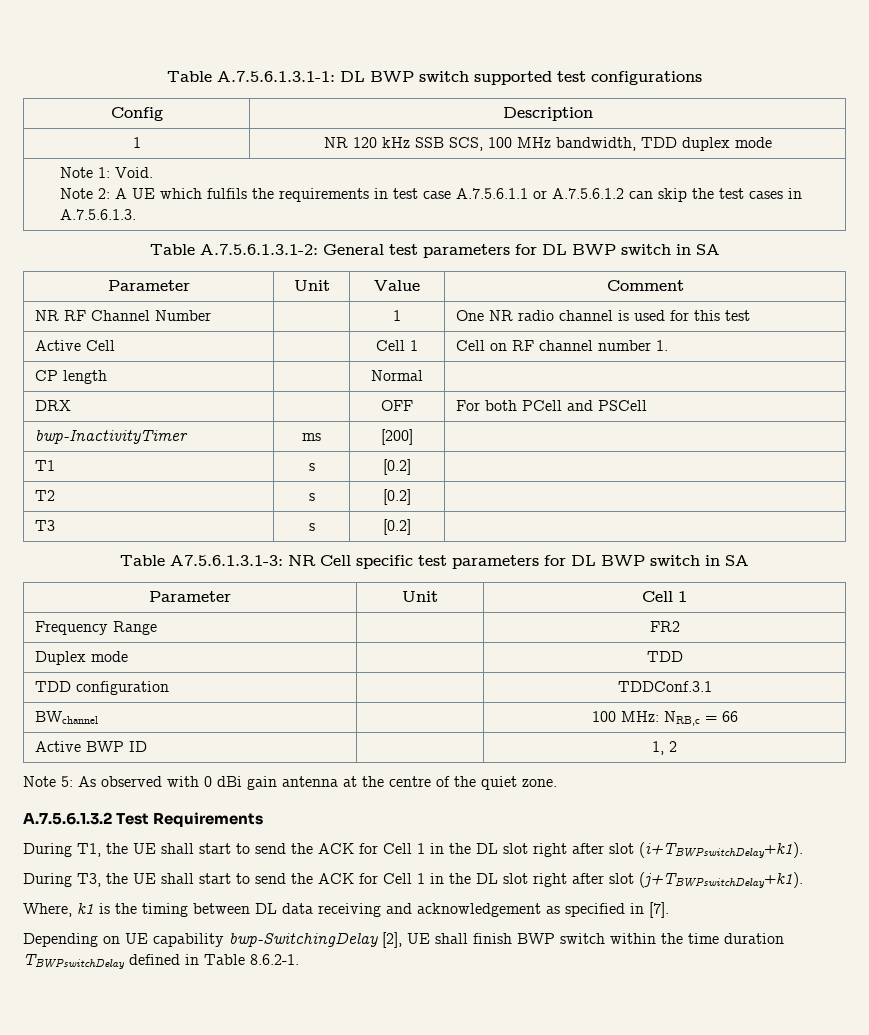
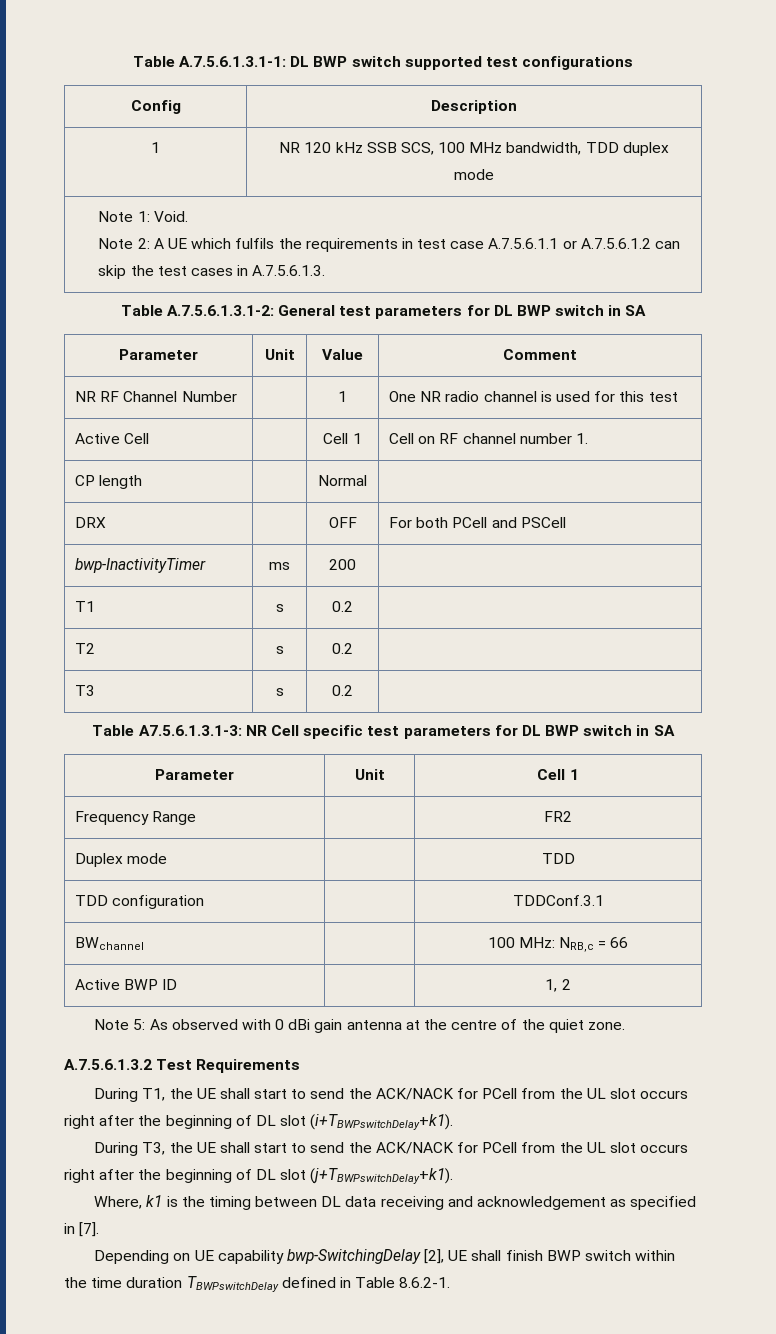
- bwp-InactivityTimer | ms | [200] |
+ bwp-InactivityTimer | ms | 200 |
- T1 | s | [0.2] |
+ T1 | s | 0.2 |
- T2 | s | [0.2] |
+ T2 | s | 0.2 |
- T3 | s | [0.2] |
+ T3 | s | 0.2 |
- During T1, the UE shall start to send the ACK for Cell 1 in the DL slot right after slot (i+TBWPswitchDelay+k1).
+ During T1, the UE shall start to send the ACK/NACK for PCell from the UL slot occurs right after the beginning of DL slot (i+TBWPswitchDelay+k1).
- During T3, the UE shall start to send the ACK for Cell 1 in the DL slot right after slot (j+TBWPswitchDelay+k1).
+ During T3, the UE shall start to send the ACK/NACK for PCell from the UL slot occurs right after the beginning of DL slot (j+TBWPswitchDelay+k1).

